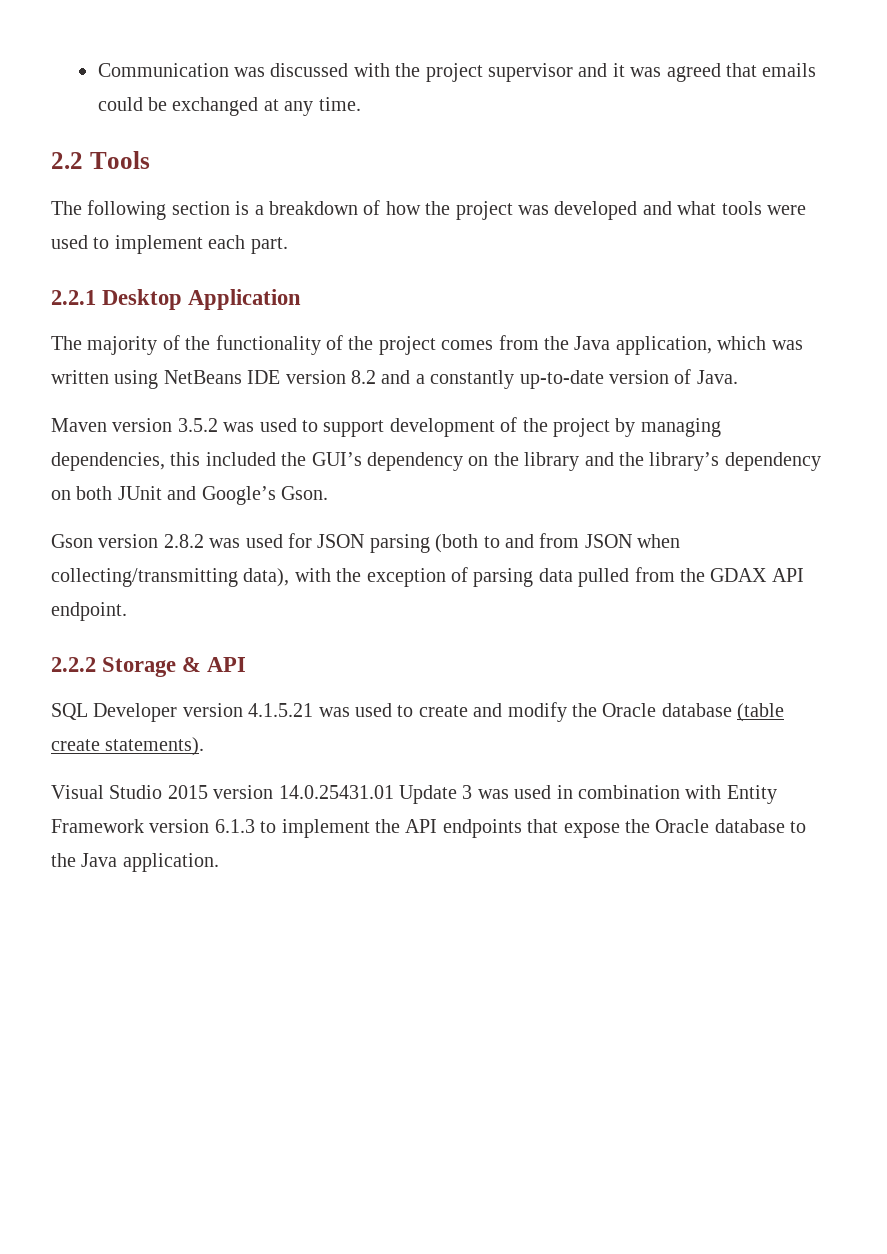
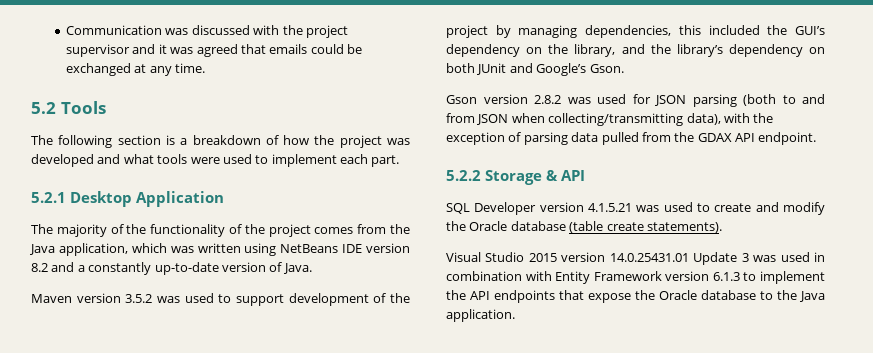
- 2.2 Tools
+ 5.2 Tools
- 2.2.1 Desktop Application
+ 5.2.1 Desktop Application
- Maven version 3.5.2 was used to support development of the project by managing dependencies, this included the GUI’s dependency on the library and the library’s dependency on both JUnit and Google’s Gson.
+ Maven version 3.5.2 was used to support development of the project by managing dependencies, this included the GUI’s dependency on the library, and the library’s dependency on both JUnit and Google’s Gson.
- 2.2.2 Storage & API
+ 5.2.2 Storage & API

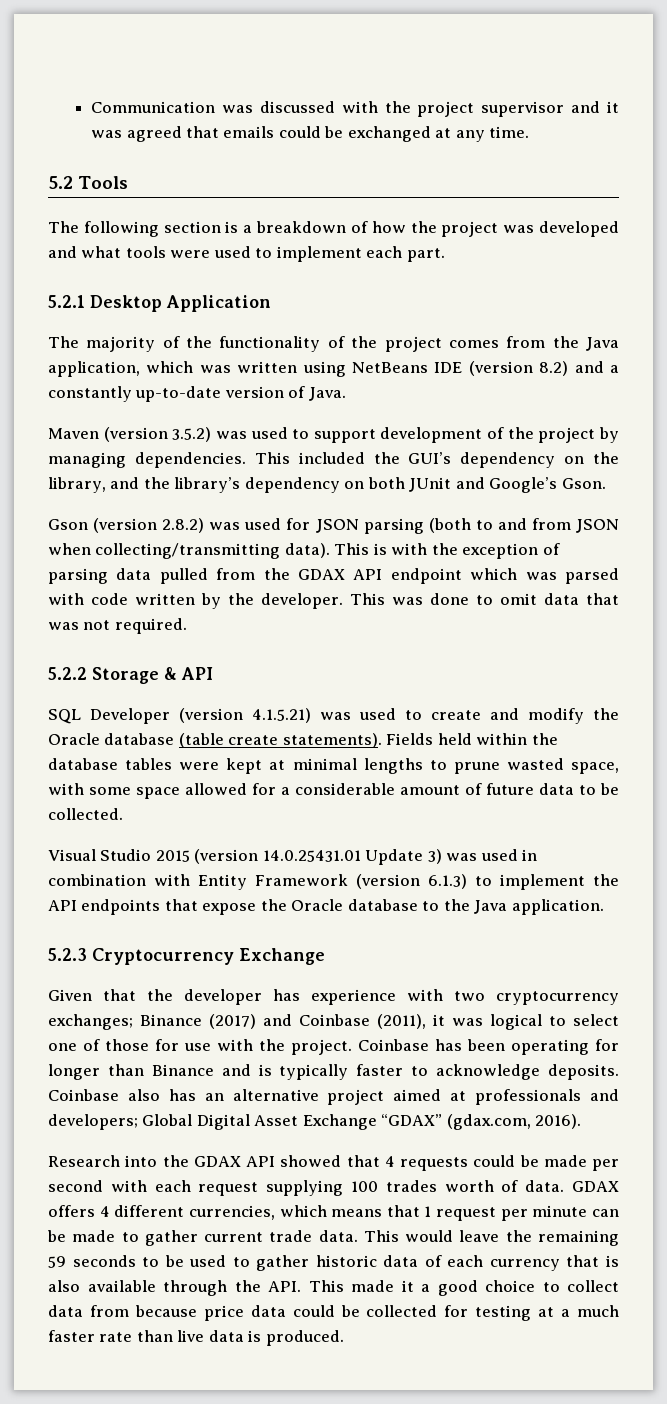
- The majority of the functionality of the project comes from the Java application, which was written using NetBeans IDE version 8.2 and a constantly up-to-date version of Java.
+ The majority of the functionality of the project comes from the Java application, which was written using NetBeans IDE (version 8.2) and a constantly up-to-date version of Java.
- Maven version 3.5.2 was used to support development of the project by managing dependencies, this included the GUI’s dependency on the library, and the library’s dependency on both JUnit and Google’s Gson.
+ Maven (version 3.5.2) was used to support development of the project by managing dependencies. This included the GUI’s dependency on the library, and the library’s dependency on both JUnit and Google’s Gson.
- Gson version 2.8.2 was used for JSON parsing (both to and from JSON when collecting/transmitting data), with the exception of parsing data pulled from the GDAX API endpoint.
+ Gson (version 2.8.2) was used for JSON parsing (both to and from JSON when collecting/transmitting data). This is with the exception of parsing data pulled from the GDAX API endpoint which was parsed with code written by the developer. This was done to omit data that was not required.
- SQL Developer version 4.1.5.21 was used to create and modify the Oracle database (table create statements).
+ SQL Developer (version 4.1.5.21) was used to create and modify the Oracle database (table create statements). Fields held within the database tables were kept at minimal lengths to prune wasted space, with some space allowed for a considerable amount of future data to be collected.
- Visual Studio 2015 version 14.0.25431.01 Update 3 was used in combination with Entity Framework version 6.1.3 to implement the API endpoints that expose the Oracle database to the Java application.
+ Visual Studio 2015 (version 14.0.25431.01 Update 3) was used in combination with Entity Framework (version 6.1.3) to implement the API endpoints that expose the Oracle database to the Java application.
+ 5.2.3 Cryptocurrency Exchange
+ Given that the developer has experience with two cryptocurrency exchanges; Binance (2017) and Coinbase (2011), it was logical to select one of those for use with the project. Coinbase has been operating for longer than Binance and is typically faster to acknowledge deposits. Coinbase also has an alternative project aimed at professionals and developers; Global Digital Asset Exchange “GDAX” (gdax.com, 2016).
+ Research into the GDAX API showed that 4 requests could be made per second with each request supplying 100 trades worth of data. GDAX offers 4 different currencies, which means that 1 request per minute can be made to gather current trade data. This would leave the remaining 59 seconds to be used to gather historic data of each currency that is also available through the API. This made it a good choice to collect data from because price data could be collected for testing at a much faster rate than live data is produced.

